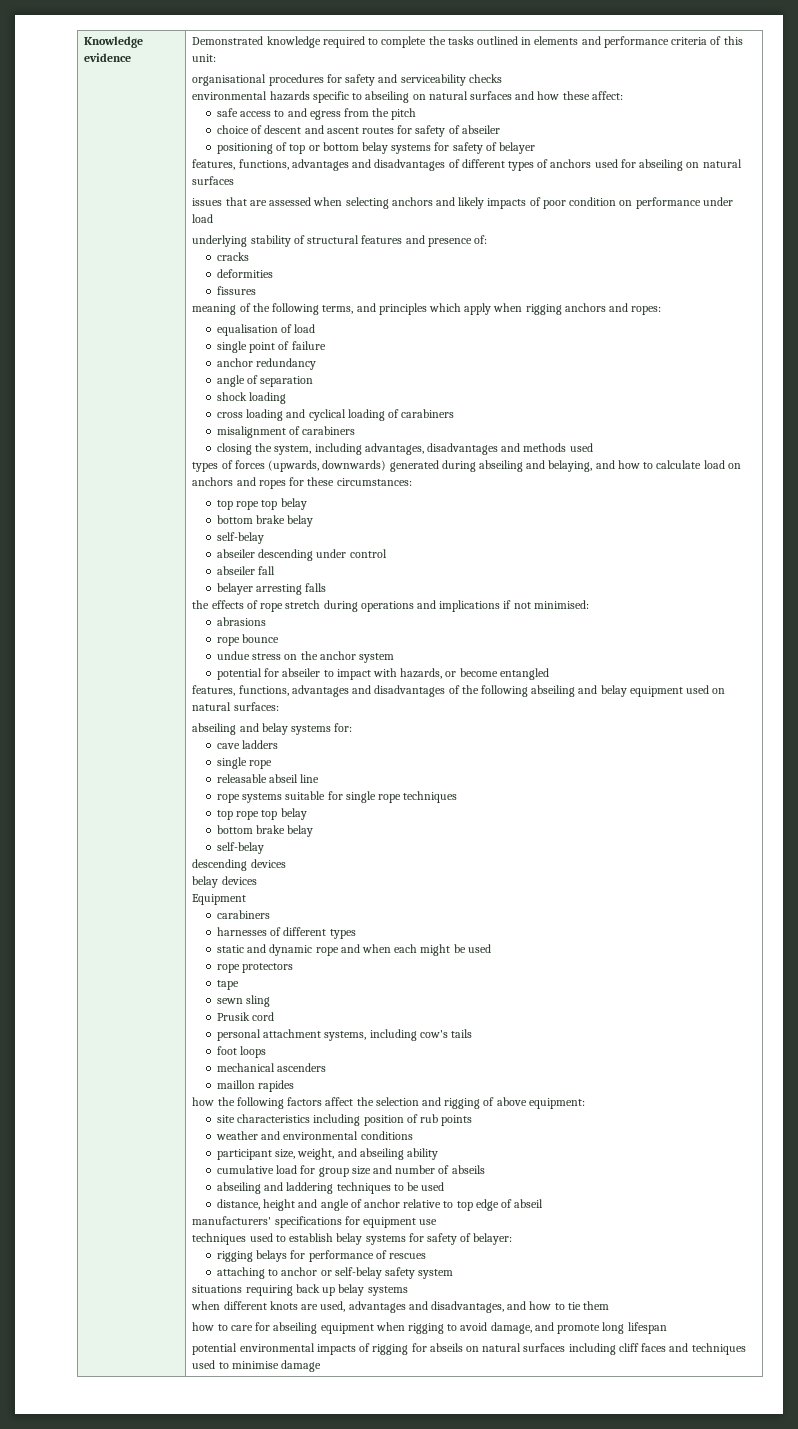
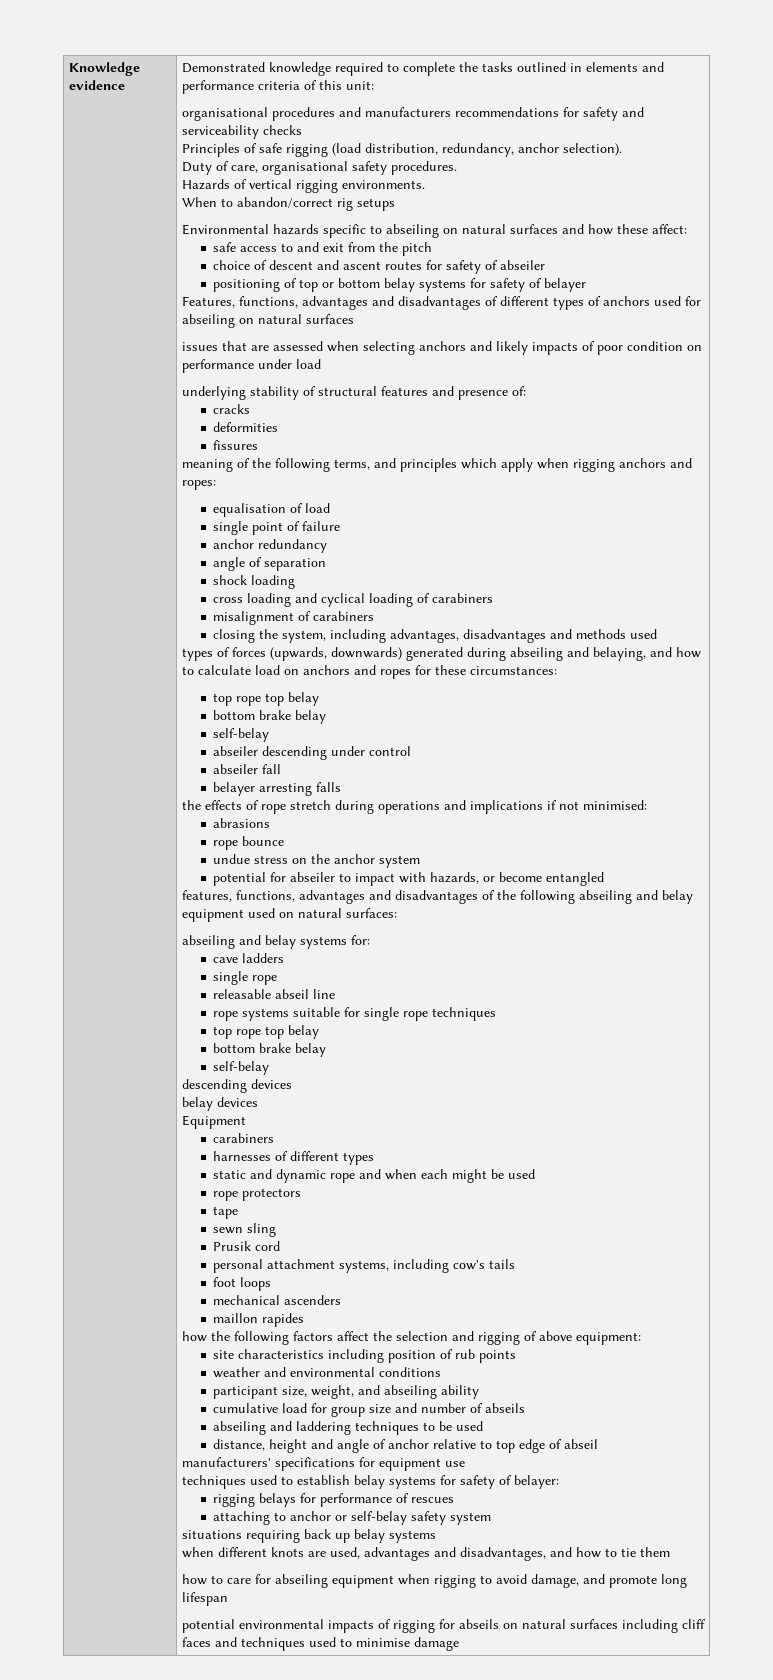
- organisational procedures for safety and serviceability checks
+ organisational procedures and manufacturers recommendations for safety and serviceability checks
- environmental hazards specific to abseiling on natural surfaces and how these affect:
+ Principles of safe rigging (load distribution, redundancy, anchor selection).
+ Duty of care, organisational safety procedures.
+ Hazards of vertical rigging environments.
+ When to abandon/correct rig setups
+ Environmental hazards specific to abseiling on natural surfaces and how these affect:
- safe access to and egress from the pitch
+ safe access to and exit from the pitch
- features, functions, advantages and disadvantages of different types of anchors used for abseiling on natural surfaces
+ Features, functions, advantages and disadvantages of different types of anchors used for abseiling on natural surfaces

